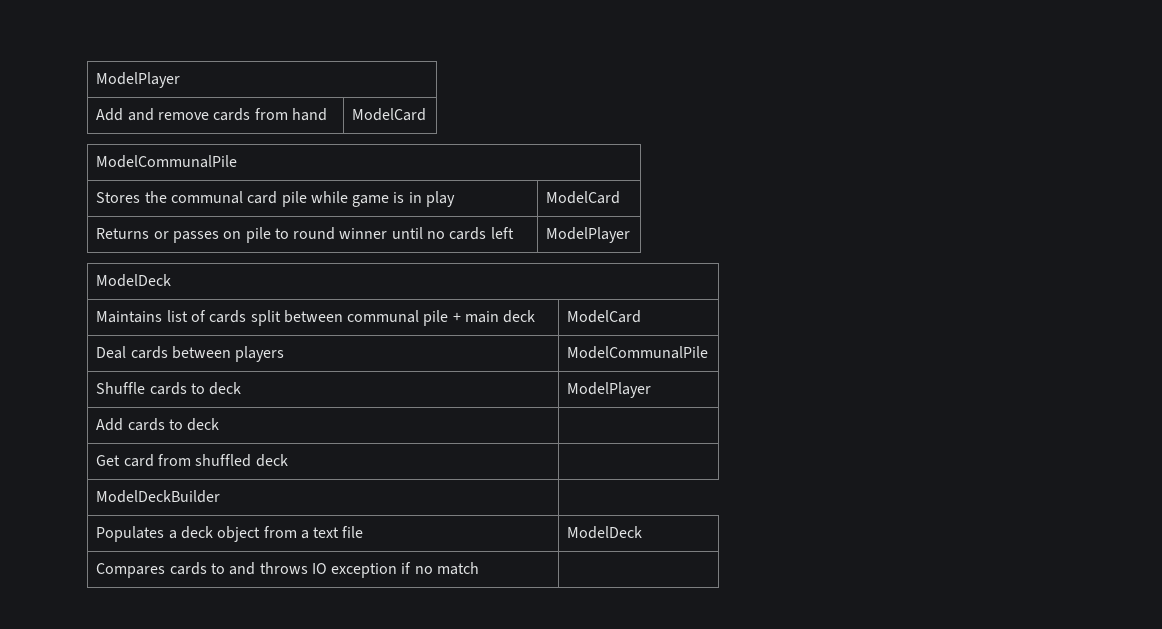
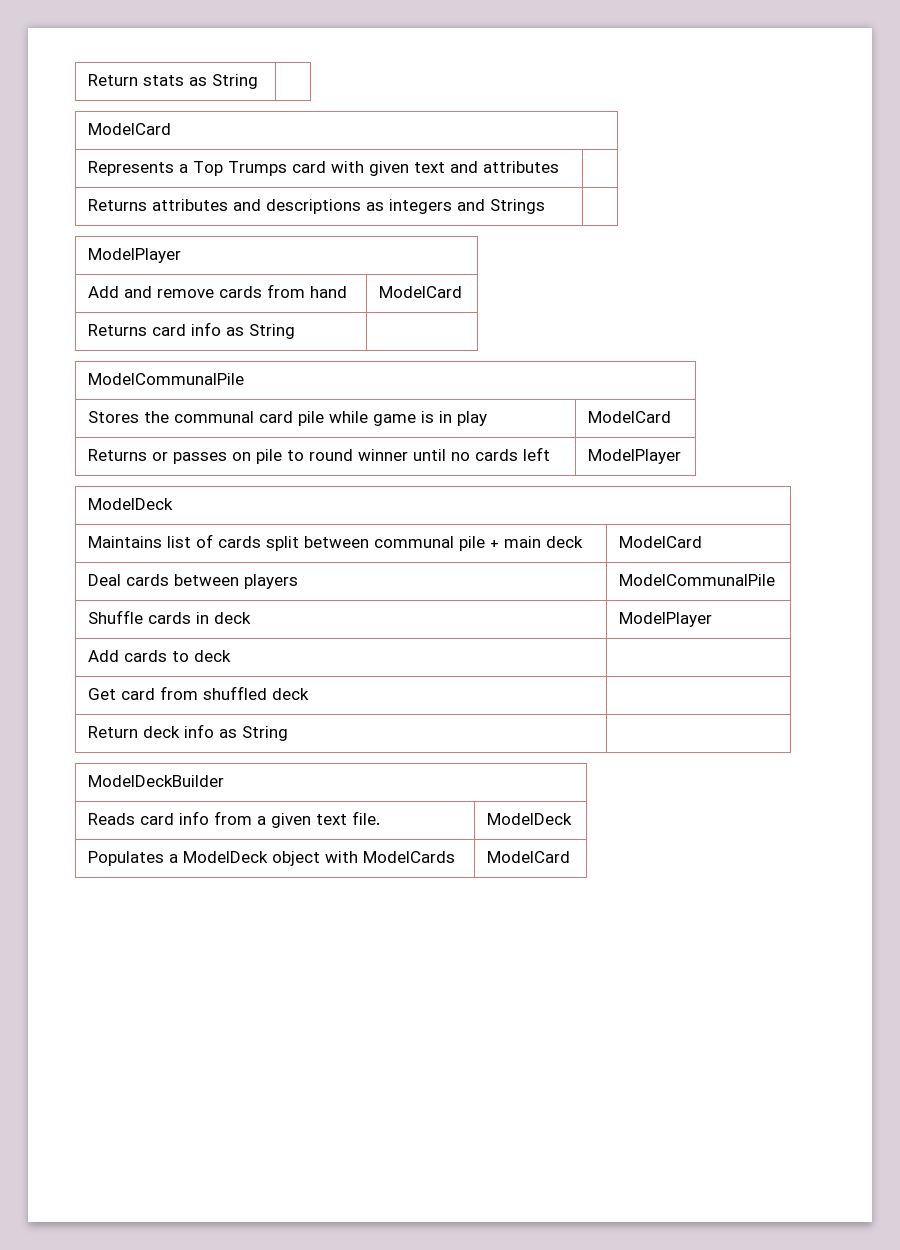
+ Return stats as String |
+ ModelCard
+ Represents a Top Trumps card with given text and attributes |
+ Returns attributes and descriptions as integers and Strings |
+ Returns card info as String |
- Shuffle cards to deck | ModelPlayer
+ Shuffle cards in deck | ModelPlayer
+ Return deck info as String |
  ModelDeckBuilder
- Populates a deck object from a text file | ModelDeck
- Compares cards to and throws IO exception if no match |
+ Reads card info from a given text file. | ModelDeck
+ Populates a ModelDeck object with ModelCards | ModelCard

